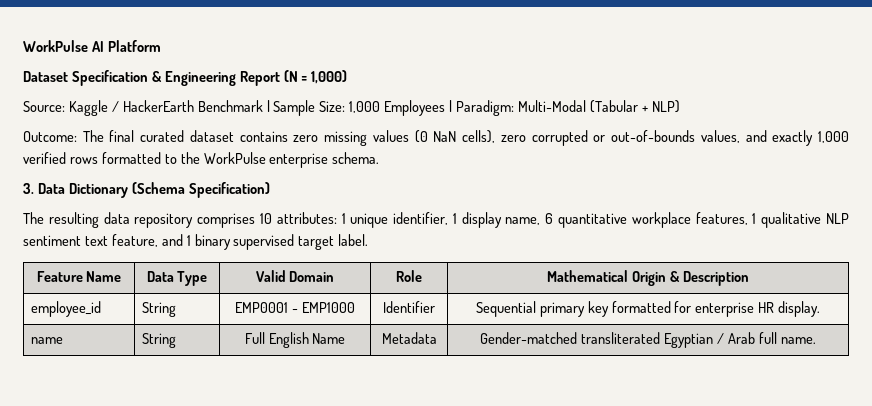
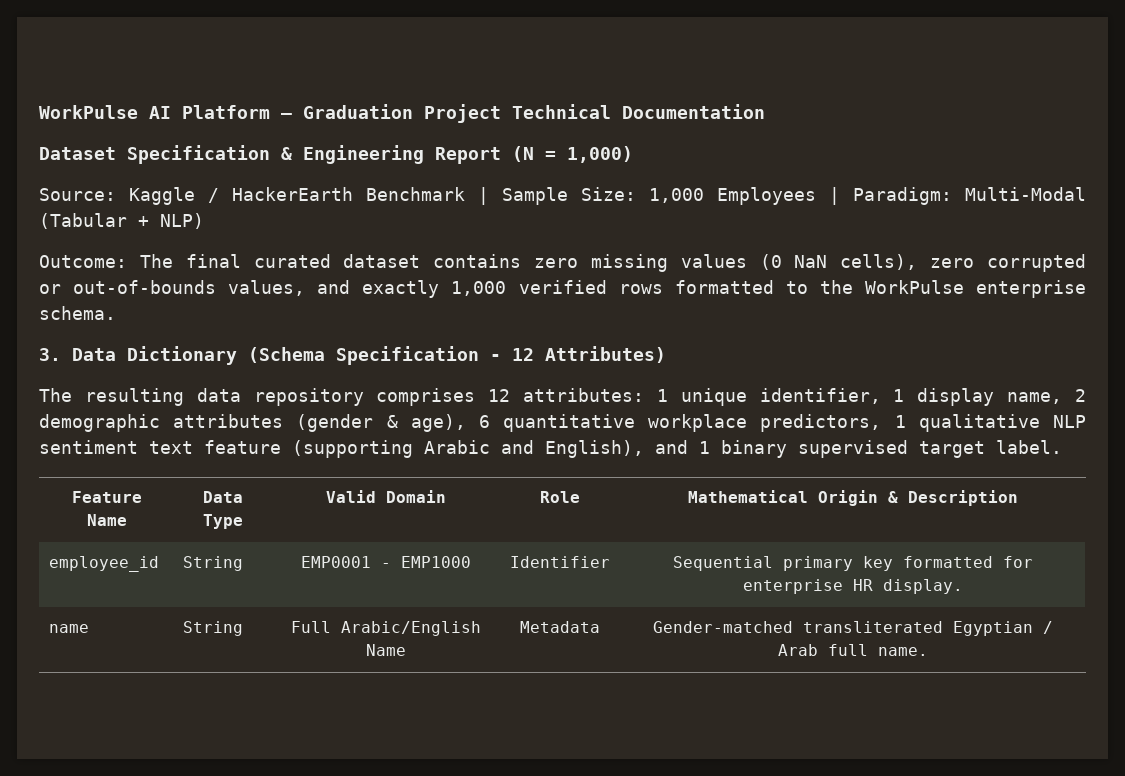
- WorkPulse AI Platform
+ WorkPulse AI Platform — Graduation Project Technical Documentation
- 3. Data Dictionary (Schema Specification)
+ 3. Data Dictionary (Schema Specification - 12 Attributes)
- The resulting data repository comprises 10 attributes: 1 unique identifier, 1 display name, 6 quantitative workplace features, 1 qualitative NLP sentiment text feature, and 1 binary supervised target label.
+ The resulting data repository comprises 12 attributes: 1 unique identifier, 1 display name, 2 demographic attributes (gender & age), 6 quantitative workplace predictors, 1 qualitative NLP sentiment text feature (supporting Arabic and English), and 1 binary supervised target label.
- name | String | Full English Name | Metadata | Gender-matched transliterated Egyptian / Arab full name.
+ name | String | Full Arabic/English Name | Metadata | Gender-matched transliterated Egyptian / Arab full name.

